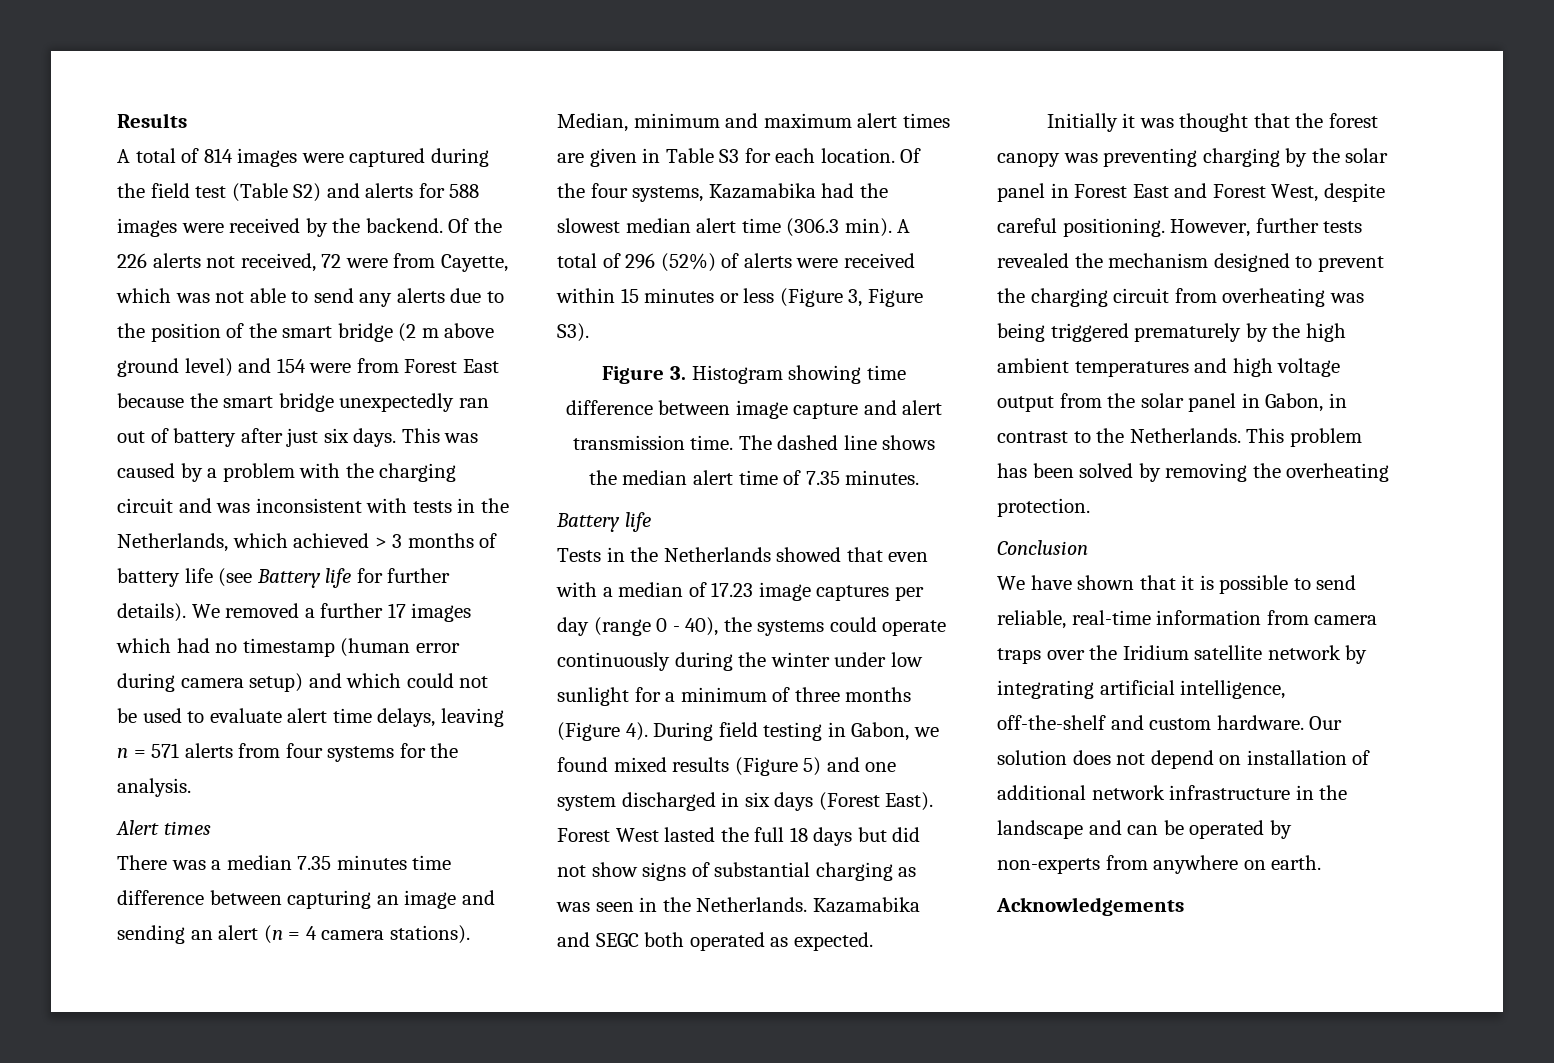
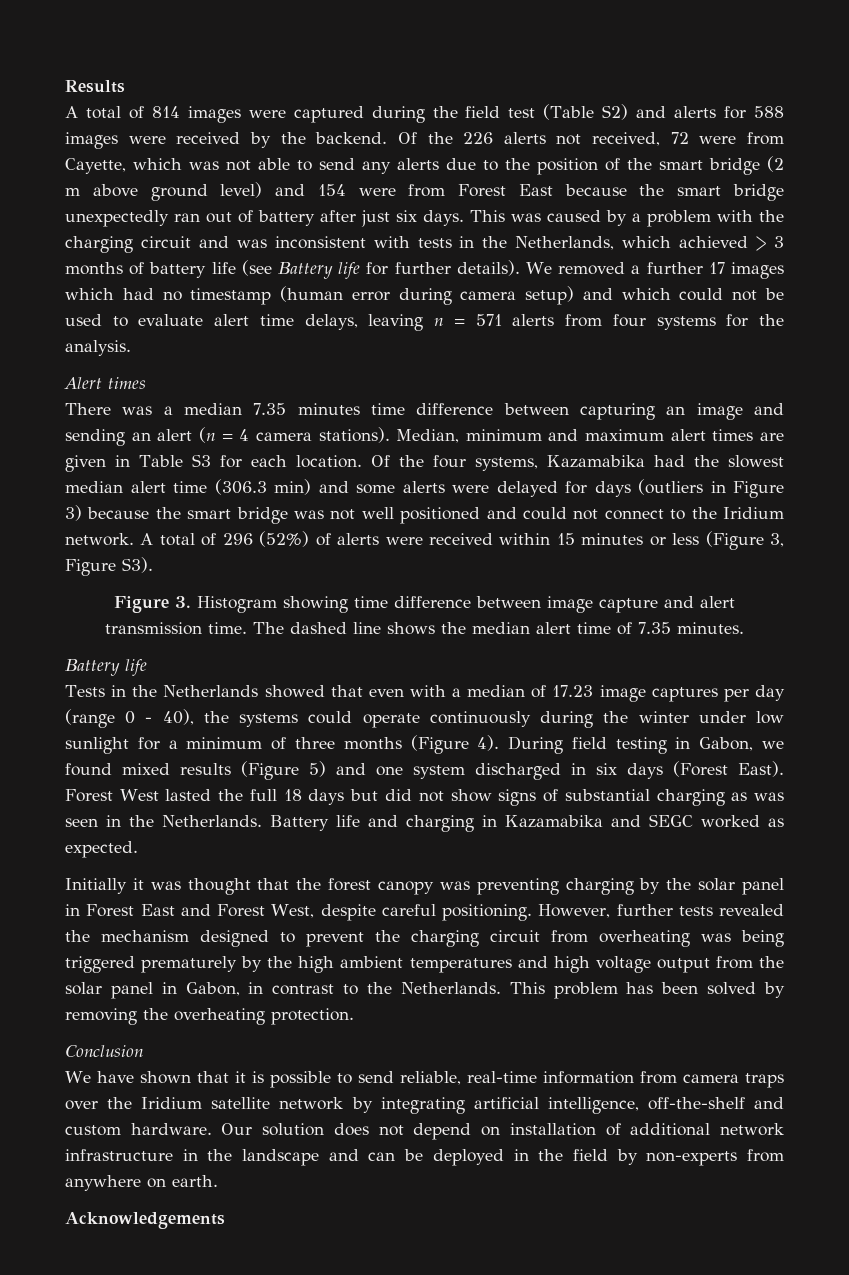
- Of the four systems, Kazamabika had the slowest median alert time (306.3 min).
+ Of the four systems, Kazamabika had the slowest median alert time (306.3 min) and some alerts were delayed for days (outliers in Figure 3) because the smart bridge was not well positioned and could not connect to the Iridium network.
- Kazamabika and SEGC both operated as expected.
+ Battery life and charging in Kazamabika and SEGC worked as expected.
- Our solution does not depend on installation of additional network infrastructure in the landscape and can be operated by non-experts from anywhere on earth.
+ Our solution does not depend on installation of additional network infrastructure in the landscape and can be deployed in the field by non-experts from anywhere on earth.

